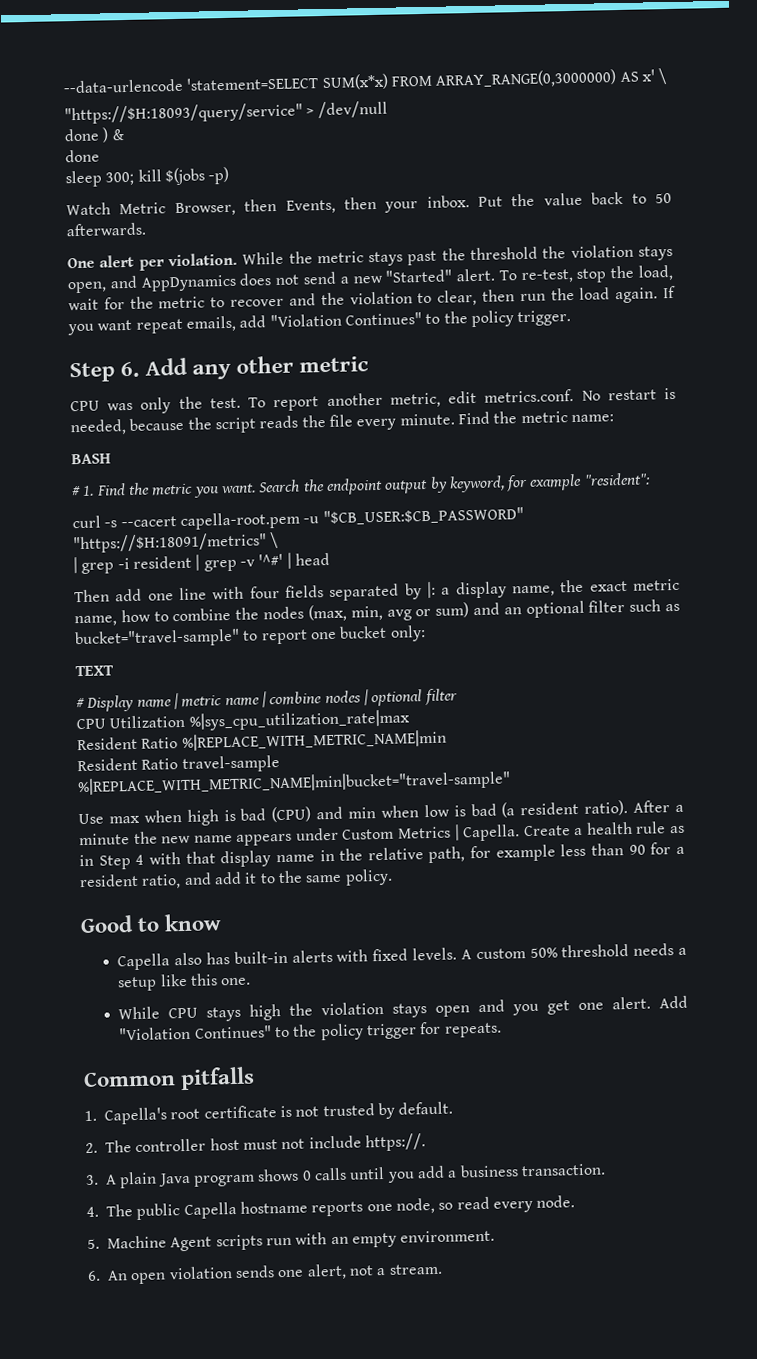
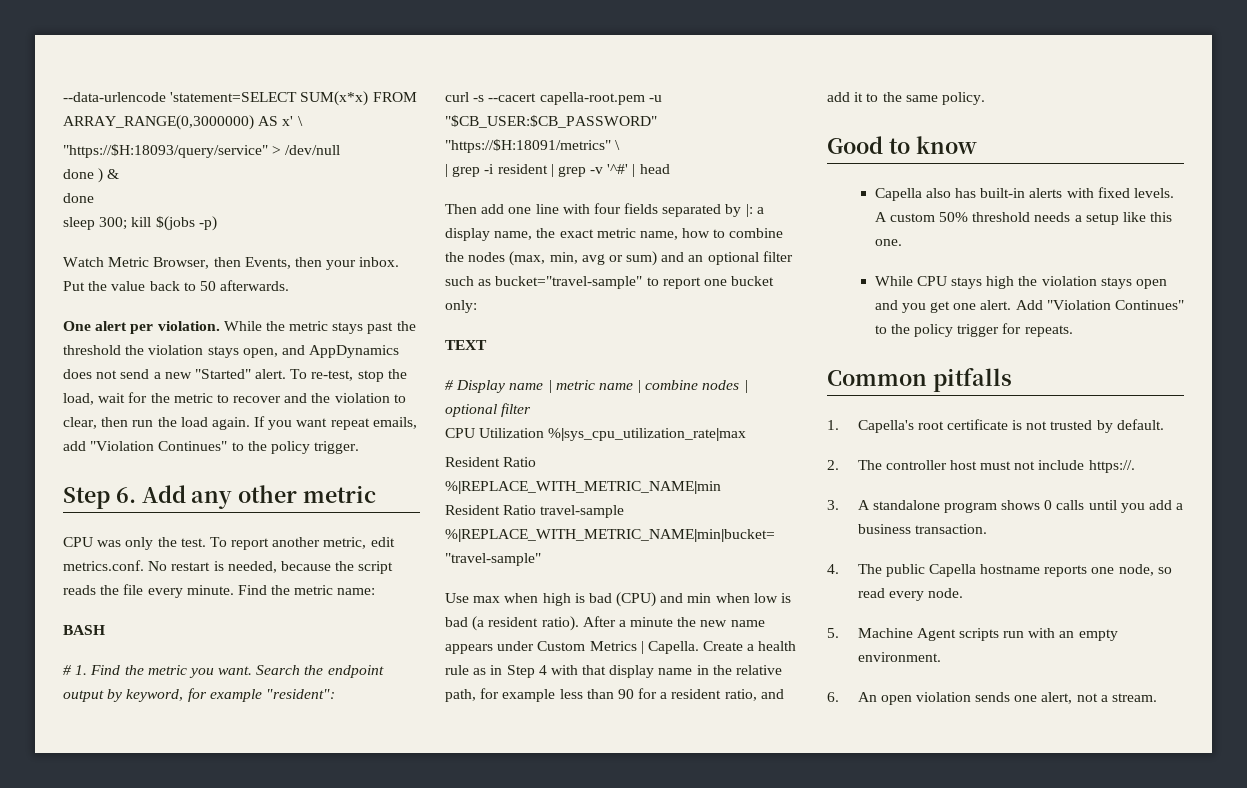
- 3. A plain Java program shows 0 calls until you add a business transaction.
+ 3. A standalone program shows 0 calls until you add a business transaction.

